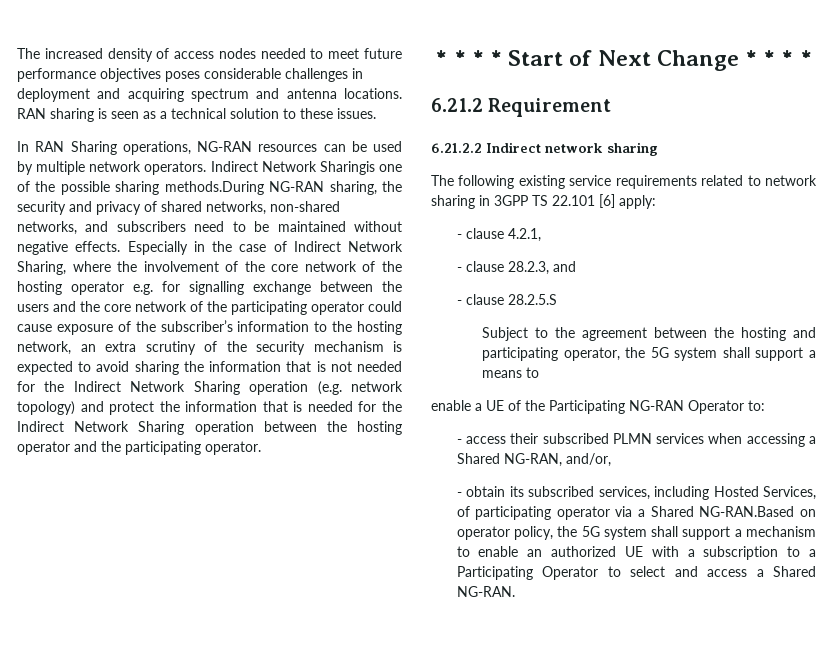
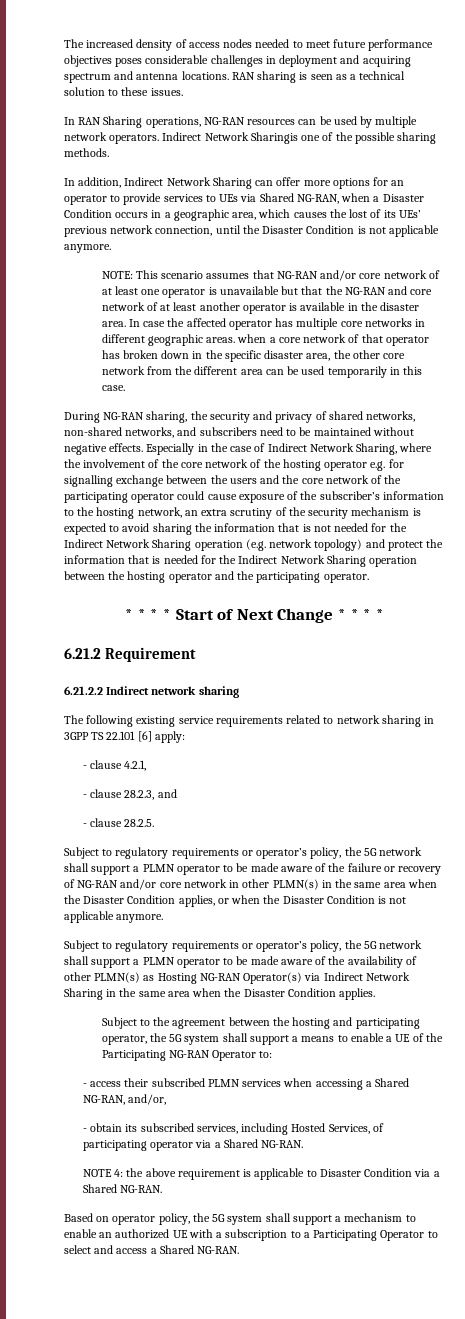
- Indirect Network Sharingis one of the possible sharing methods.During NG-RAN sharing, the security and privacy of shared networks, non-shared networks, and subscribers need to be maintained without negative effects.
+ Indirect Network Sharingis one of the possible sharing methods.
+ In addition, Indirect Network Sharing can offer more options for an operator to provide services to UEs via Shared NG-RAN, when a Disaster Condition occurs in a geographic area, which causes the lost of its UEs’ previous network connection, until the Disaster Condition is not applicable anymore.
+ NOTE: This scenario assumes that NG-RAN and/or core network of at least one operator is unavailable but that the NG-RAN and core network of at least another operator is available in the disaster area. In case the affected operator has multiple core networks in different geographic areas. when a core network of that operator has broken down in the specific disaster area, the other core network from the different area can be used temporarily in this case.
+ During NG-RAN sharing, the security and privacy of shared networks, non-shared networks, and subscribers need to be maintained without negative effects.
- - clause 28.2.5.S
+ - clause 28.2.5.
+ Subject to regulatory requirements or operator’s policy, the 5G network shall support a PLMN operator to be made aware of the failure or recovery of NG-RAN and/or core network in other PLMN(s) in the same area when the Disaster Condition applies, or when the Disaster Condition is not applicable anymore.
+ Subject to regulatory requirements or operator’s policy, the 5G network shall support a PLMN operator to be made aware of the availability of other PLMN(s) as Hosting NG-RAN Operator(s) via Indirect Network Sharing in the same area when the Disaster Condition applies.
- Subject to the agreement between the hosting and participating operator, the 5G system shall support a means to
- enable a UE of the Participating NG-RAN Operator to:
+ Subject to the agreement between the hosting and participating operator, the 5G system shall support a means to enable a UE of the Participating NG-RAN Operator to:
- - obtain its subscribed services, including Hosted Services, of participating operator via a Shared NG-RAN.Based on operator policy, the 5G system shall support a mechanism to enable an authorized UE with a subscription to a Participating Operator to select and access a Shared NG-RAN.
+ - obtain its subscribed services, including Hosted Services, of participating operator via a Shared NG-RAN.
+ NOTE 4: the above requirement is applicable to Disaster Condition via a Shared NG-RAN.
+ Based on operator policy, the 5G system shall support a mechanism to enable an authorized UE with a subscription to a Participating Operator to select and access a Shared NG-RAN.

